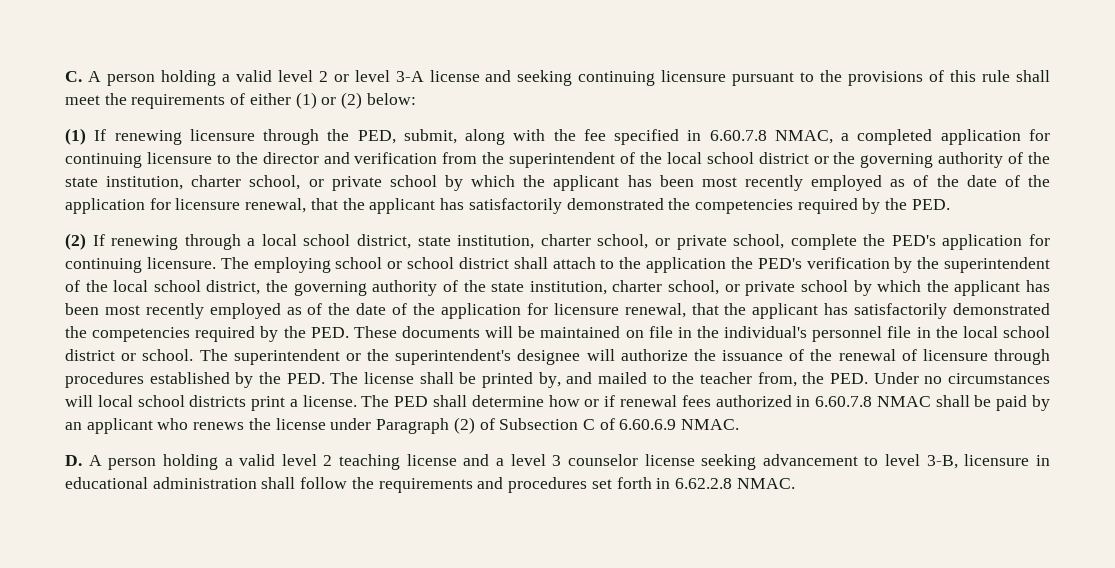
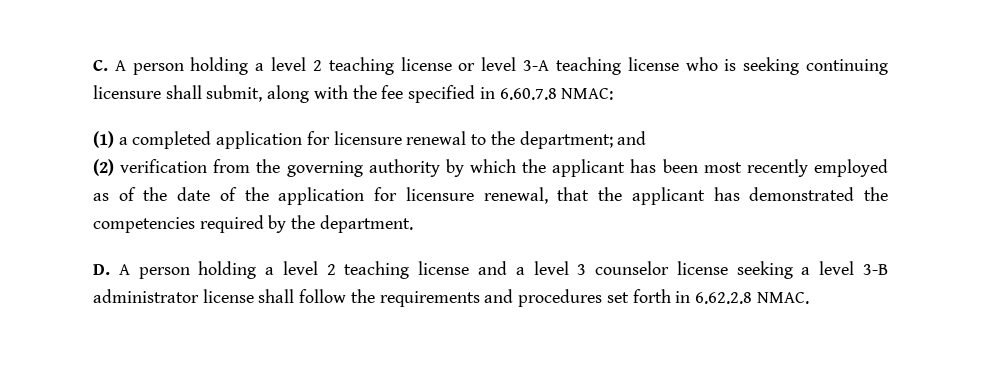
- C. A person holding a valid level 2 or level 3-A license and seeking continuing licensure pursuant to the provisions of this rule shall meet the requirements of either (1) or (2) below:
- (1) If renewing licensure through the PED, submit, along with the fee specified in 6.60.7.8 NMAC, a completed application for continuing licensure to the director and verification from the superintendent of the local school district or the governing authority of the state institution, charter school, or private school by which the applicant has been most recently employed as of the date of the application for licensure renewal, that the applicant has satisfactorily demonstrated the competencies required by the PED.
- (2) If renewing through a local school district, state institution, charter school, or private school, complete the PED's application for continuing licensure. The employing school or school district shall attach to the application the PED's verification by the superintendent of the local school district, the governing authority of the state institution, charter school, or private school by which the applicant has been most recently employed as of the date of the application for licensure renewal, that the applicant has satisfactorily demonstrated the competencies required by the PED. These documents will be maintained on file in the individual's personnel file in the local school district or school. The superintendent or the superintendent's designee will authorize the issuance of the renewal of licensure through procedures established by the PED. The license shall be printed by, and mailed to the teacher from, the PED. Under no circumstances will local school districts print a license. The PED shall determine how or if renewal fees authorized in 6.60.7.8 NMAC shall be paid by an applicant who renews the license under Paragraph (2) of Subsection C of 6.60.6.9 NMAC.
+ C. A person holding a level 2 teaching license or level 3-A teaching license who is seeking continuing licensure shall submit, along with the fee specified in 6.60.7.8 NMAC:
+ (1) a completed application for licensure renewal to the department; and
+ (2) verification from the governing authority by which the applicant has been most recently employed as of the date of the application for licensure renewal, that the applicant has demonstrated the competencies required by the department.
- D. A person holding a valid level 2 teaching license and a level 3 counselor license seeking advancement to level 3-B, licensure in educational administration shall follow the requirements and procedures set forth in 6.62.2.8 NMAC.
+ D. A person holding a level 2 teaching license and a level 3 counselor license seeking a level 3-B administrator license shall follow the requirements and procedures set forth in 6.62.2.8 NMAC.

